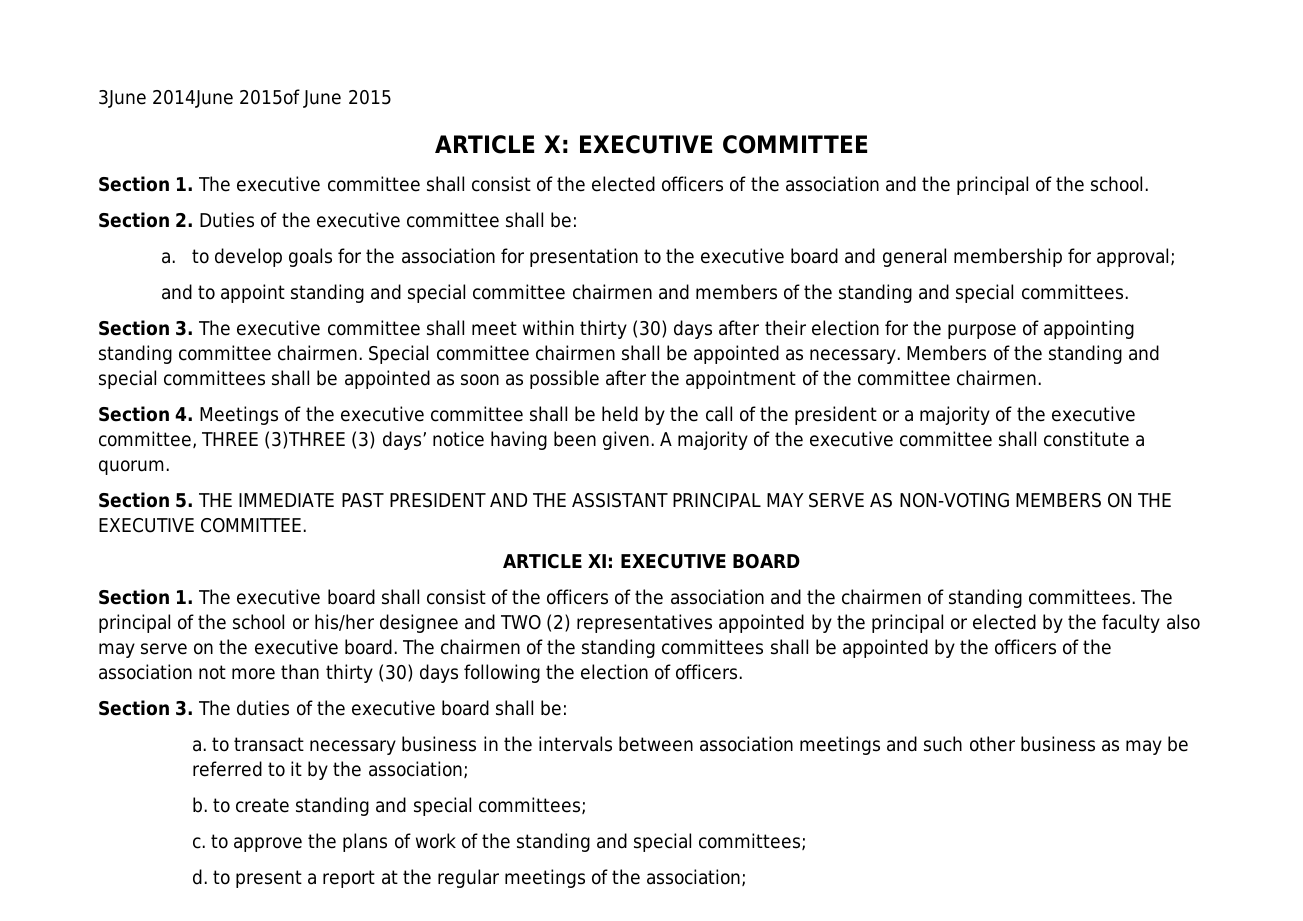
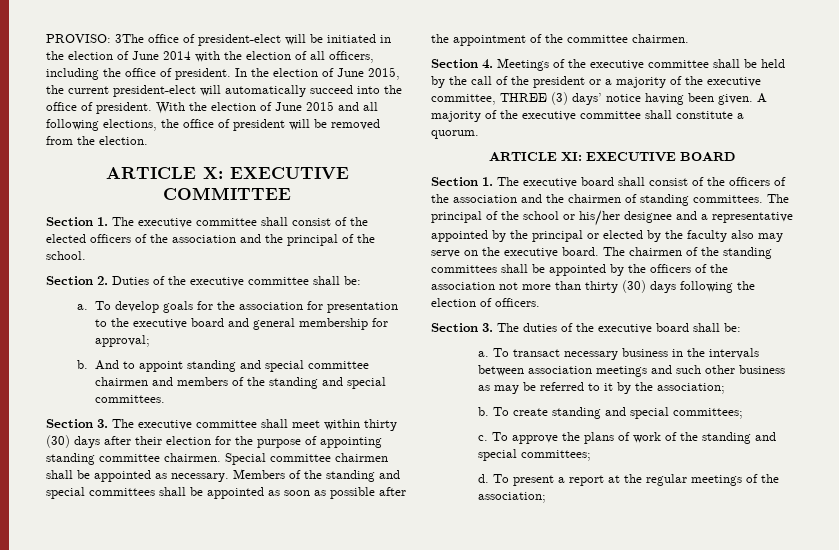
- 3June 2014June 2015of June 2015
+ PROVISO: 3The office of president-elect will be initiated in the election of June 2014 with the election of all officers, including the office of president. In the election of June 2015, the current president-elect will automatically succeed into the office of president. With the election of June 2015 and all following elections, the office of president will be removed from the election.
- a. to develop goals for the association for presentation to the executive board and general membership for approval;
+ a. To develop goals for the association for presentation to the executive board and general membership for approval;
- and to appoint standing and special committee chairmen and members of the standing and special committees.
+ b. And to appoint standing and special committee chairmen and members of the standing and special committees.
- Section 4. Meetings of the executive committee shall be held by the call of the president or a majority of the executive committee, THREE (3)THREE (3) days’ notice having been given.
+ Section 4. Meetings of the executive committee shall be held by the call of the president or a majority of the executive committee, THREE (3) days’ notice having been given.
- Section 5. THE IMMEDIATE PAST PRESIDENT AND THE ASSISTANT PRINCIPAL MAY SERVE AS NON-VOTING MEMBERS ON THE EXECUTIVE COMMITTEE.
- The principal of the school or his/her designee and TWO (2) representatives appointed by the principal or elected by the faculty also may serve on the executive board.
+ The principal of the school or his/her designee and a representative appointed by the principal or elected by the faculty also may serve on the executive board.
- a. to transact necessary business in the intervals between association meetings and such other business as may be referred to it by the association;
+ a. To transact necessary business in the intervals between association meetings and such other business as may be referred to it by the association;
- b. to create standing and special committees;
+ b. To create standing and special committees;
- c. to approve the plans of work of the standing and special committees;
+ c. To approve the plans of work of the standing and special committees;
- d. to present a report at the regular meetings of the association;
+ d. To present a report at the regular meetings of the association;

